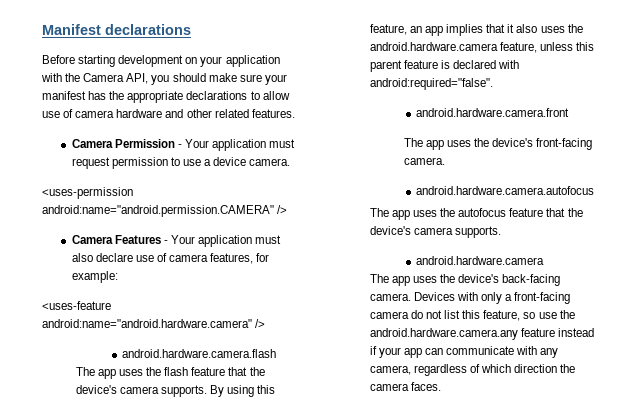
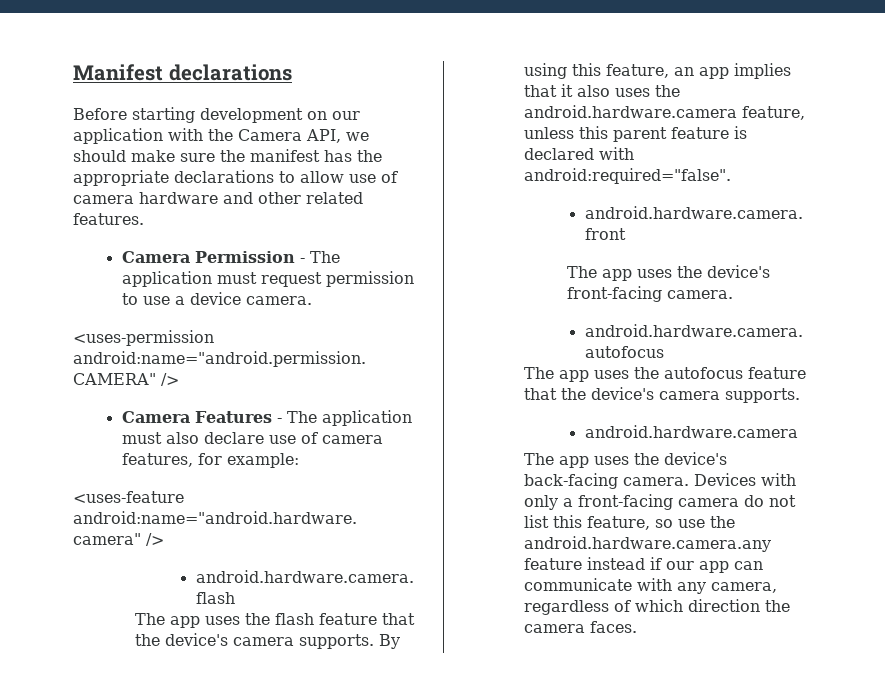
- Before starting development on your application with the Camera API, you should make sure your manifest has the appropriate declarations to allow use of camera hardware and other related features.
+ Before starting development on our application with the Camera API, we should make sure the manifest has the appropriate declarations to allow use of camera hardware and other related features.
- Camera Permission - Your application must request permission to use a device camera.
+ Camera Permission - The application must request permission to use a device camera.
- Camera Features - Your application must also declare use of camera features, for example:
+ Camera Features - The application must also declare use of camera features, for example:
- Devices with only a front-facing camera do not list this feature, so use the android.hardware.camera.any feature instead if your app can communicate with any camera, regardless of which direction the camera faces.
+ Devices with only a front-facing camera do not list this feature, so use the android.hardware.camera.any feature instead if our app can communicate with any camera, regardless of which direction the camera faces.

